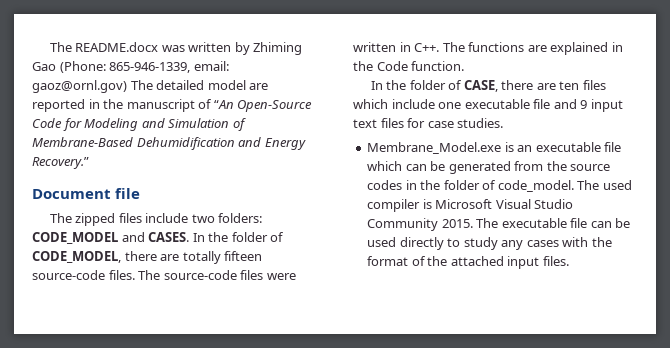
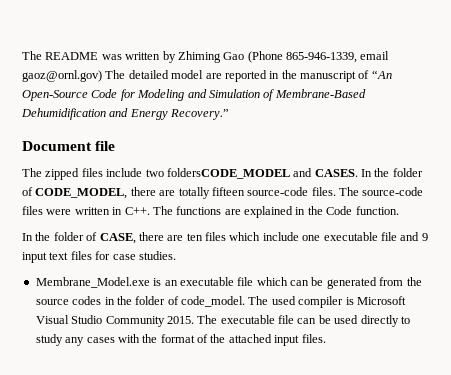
- The README.docx was written by Zhiming Gao (Phone: 865-946-1339, email: gaoz@ornl.gov) The detailed model are reported in the manuscript of “An Open-Source Code for Modeling and Simulation of Membrane-Based Dehumidification and Energy Recovery.”
+ The README was written by Zhiming Gao (Phone 865-946-1339, email gaoz@ornl.gov) The detailed model are reported in the manuscript of “An Open-Source Code for Modeling and Simulation of Membrane-Based Dehumidification and Energy Recovery.”
- The zipped files include two folders: CODE_MODEL and CASES.
+ The zipped files include two foldersCODE_MODEL and CASES.

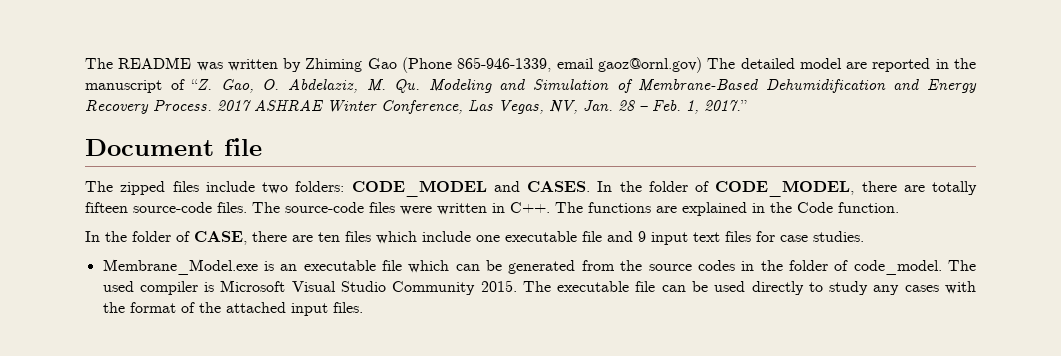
- The README was written by Zhiming Gao (Phone 865-946-1339, email gaoz@ornl.gov) The detailed model are reported in the manuscript of “An Open-Source Code for Modeling and Simulation of Membrane-Based Dehumidification and Energy Recovery.”
+ The README was written by Zhiming Gao (Phone 865-946-1339, email gaoz@ornl.gov) The detailed model are reported in the manuscript of “Z. Gao, O. Abdelaziz, M. Qu. Modeling and Simulation of Membrane-Based Dehumidification and Energy Recovery Process. 2017 ASHRAE Winter Conference, Las Vegas, NV, Jan. 28 – Feb. 1, 2017.”
- The zipped files include two foldersCODE_MODEL and CASES.
+ The zipped files include two folders: CODE_MODEL and CASES.

